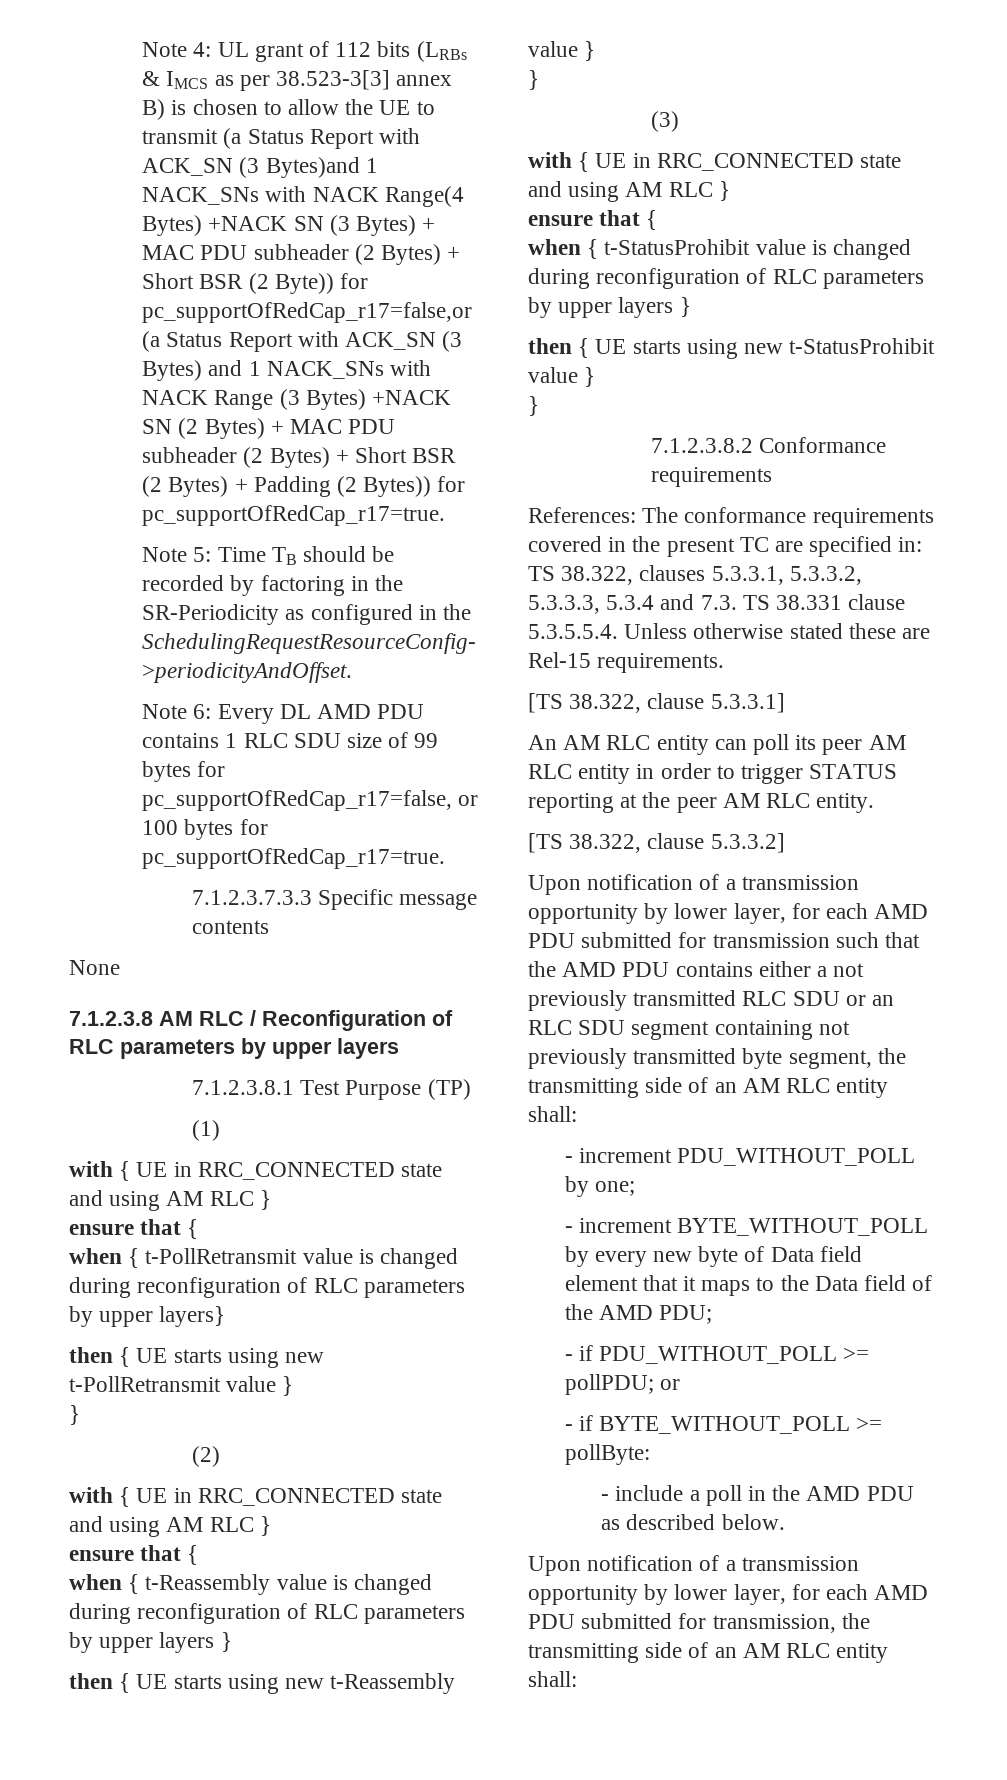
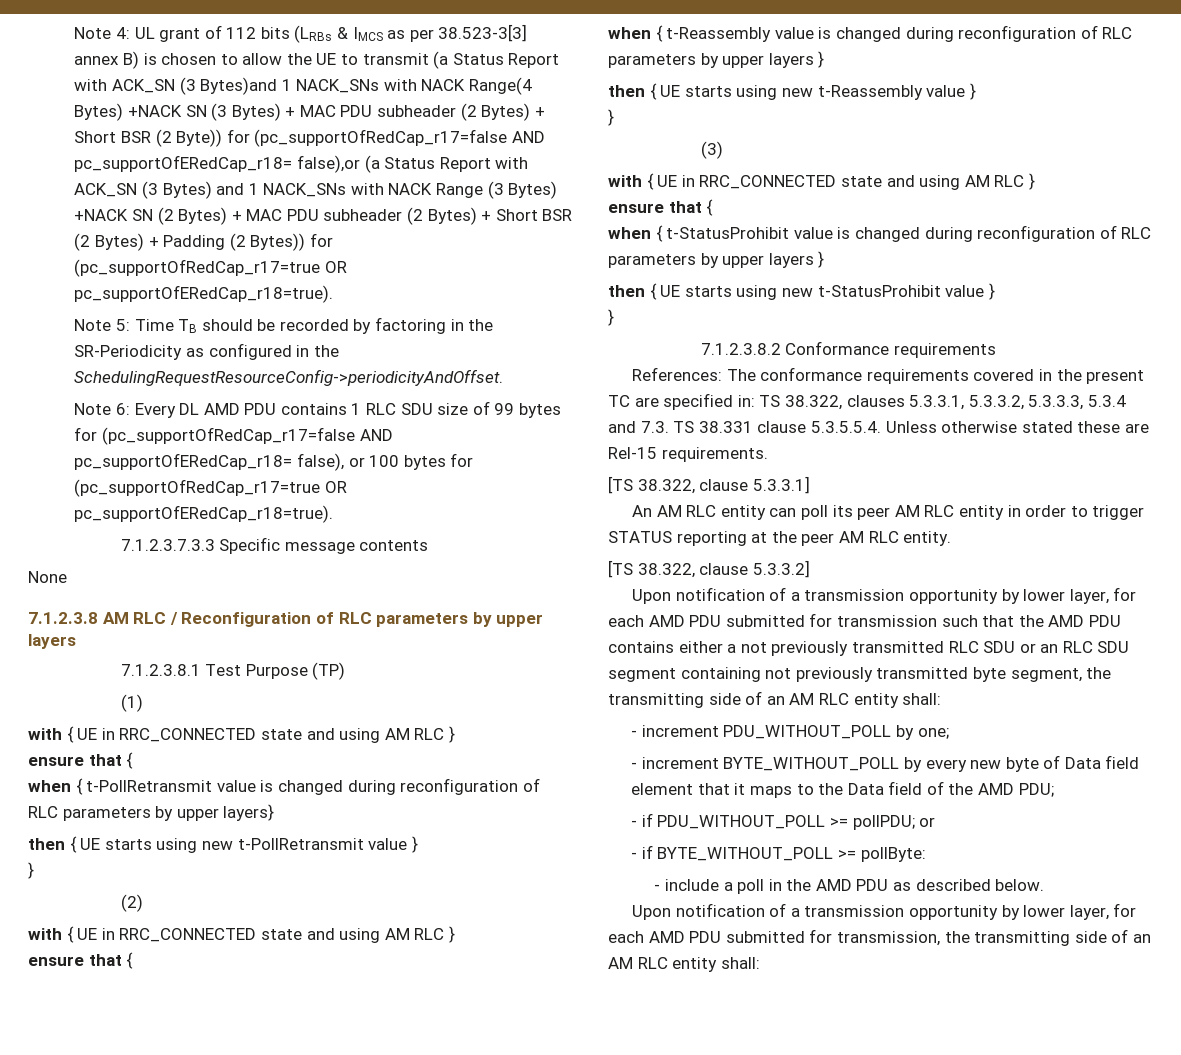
- UL grant of 112 bits (LRBs & IMCS as per 38.523-3[3] annex B) is chosen to allow the UE to transmit (a Status Report with ACK_SN (3 Bytes)and 1 NACK_SNs with NACK Range(4 Bytes) +NACK SN (3 Bytes) + MAC PDU subheader (2 Bytes) + Short BSR (2 Byte)) for pc_supportOfRedCap_r17=false,or (a Status Report with ACK_SN (3 Bytes) and 1 NACK_SNs with NACK Range (3 Bytes) +NACK SN (2 Bytes) + MAC PDU subheader (2 Bytes) + Short BSR (2 Bytes) + Padding (2 Bytes)) for pc_supportOfRedCap_r17=true.
+ UL grant of 112 bits (LRBs & IMCS as per 38.523-3[3] annex B) is chosen to allow the UE to transmit (a Status Report with ACK_SN (3 Bytes)and 1 NACK_SNs with NACK Range(4 Bytes) +NACK SN (3 Bytes) + MAC PDU subheader (2 Bytes) + Short BSR (2 Byte)) for (pc_supportOfRedCap_r17=false AND pc_supportOfERedCap_r18= false),or (a Status Report with ACK_SN (3 Bytes) and 1 NACK_SNs with NACK Range (3 Bytes) +NACK SN (2 Bytes) + MAC PDU subheader (2 Bytes) + Short BSR (2 Bytes) + Padding (2 Bytes)) for (pc_supportOfRedCap_r17=true OR pc_supportOfERedCap_r18=true).
- Note 6: Every DL AMD PDU contains 1 RLC SDU size of 99 bytes for pc_supportOfRedCap_r17=false, or 100 bytes for pc_supportOfRedCap_r17=true.
+ Note 6: Every DL AMD PDU contains 1 RLC SDU size of 99 bytes for (pc_supportOfRedCap_r17=false AND pc_supportOfERedCap_r18= false), or 100 bytes for (pc_supportOfRedCap_r17=true OR pc_supportOfERedCap_r18=true).

